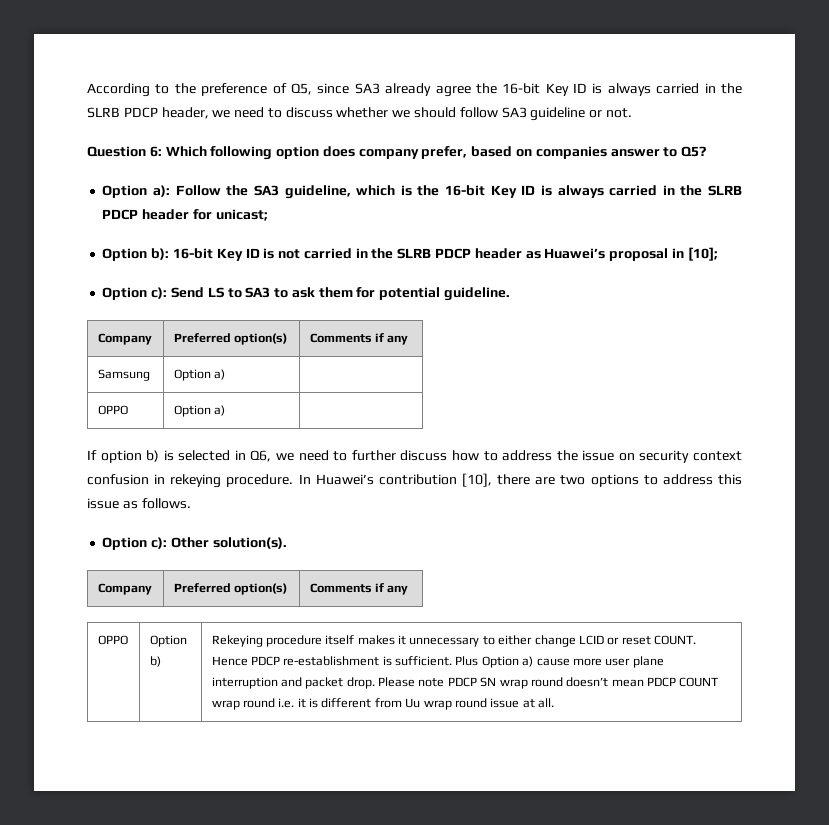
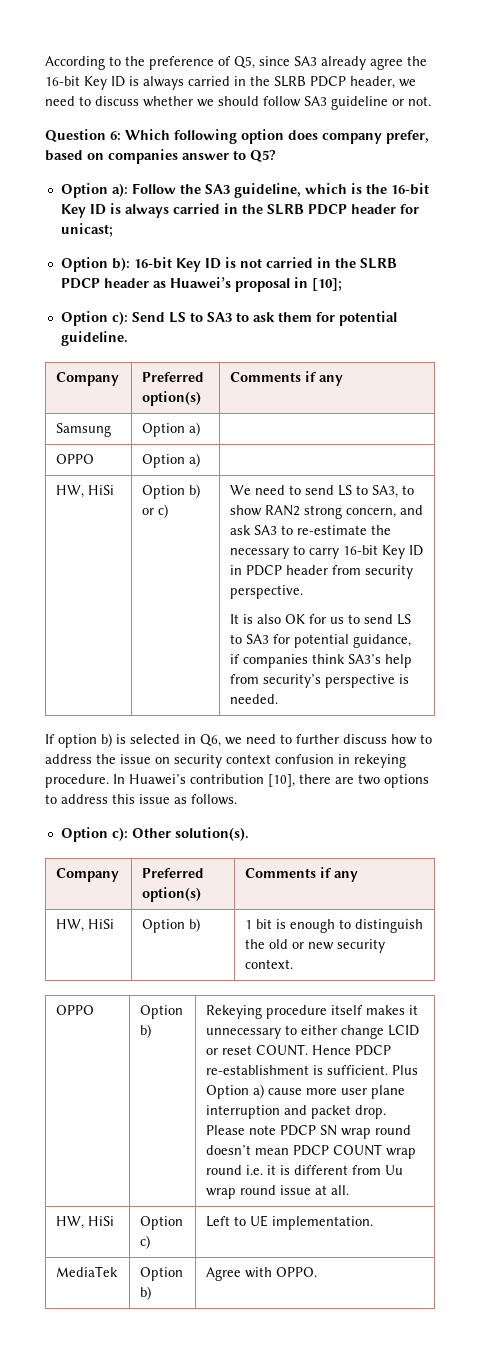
+ HW, HiSi | Option b) or c) | We need to send LS to SA3, to show RAN2 strong concern, and ask SA3 to re-estimate the necessary to carry 16-bit Key ID in PDCP header from security perspective.
+ It is also OK for us to send LS to SA3 for potential guidance, if companies think SA3’s help from security’s perspective is needed.
+ HW, HiSi | Option b) | 1 bit is enough to distinguish the old or new security context.
+ HW, HiSi | Option c) | Left to UE implementation.
+ MediaTek | Option b) | Agree with OPPO.

